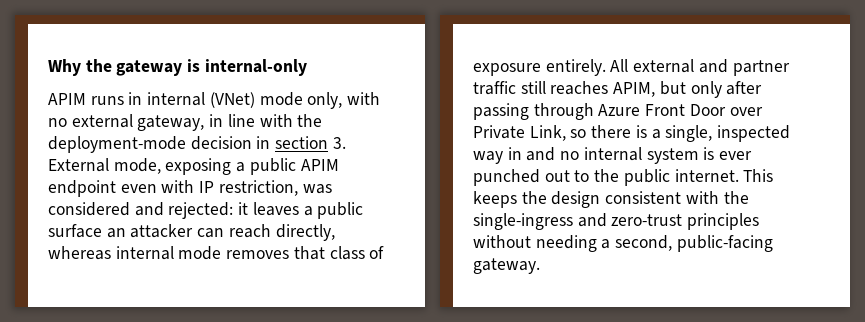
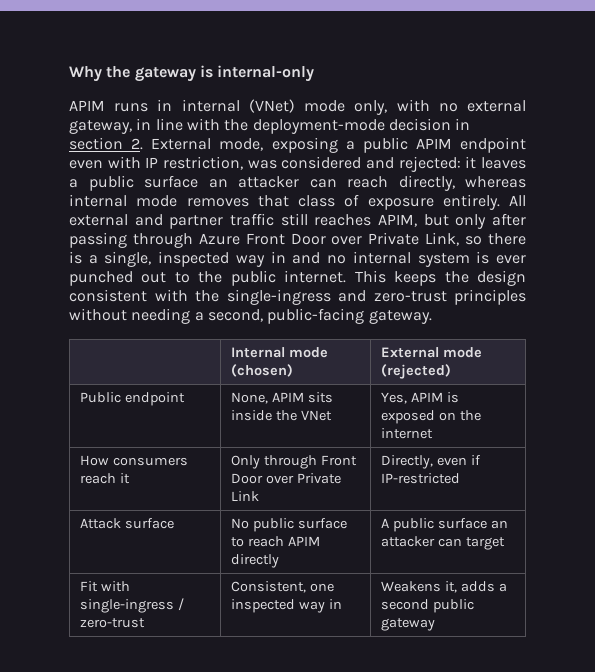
- APIM runs in internal (VNet) mode only, with no external gateway, in line with the deployment-mode decision in section 3. External mode, exposing a public APIM endpoint even with IP restriction, was considered and rejected: it leaves a public surface an attacker can reach directly, whereas internal mode removes that class of exposure entirely.
+ APIM runs in internal (VNet) mode only, with no external gateway, in line with the deployment-mode decision in section 2. External mode, exposing a public APIM endpoint even with IP restriction, was considered and rejected: it leaves a public surface an attacker can reach directly, whereas internal mode removes that class of exposure entirely.
+ | Internal mode (chosen) | External mode (rejected)
+ Public endpoint | None, APIM sits inside the VNet | Yes, APIM is exposed on the internet
+ How consumers reach it | Only through Front Door over Private Link | Directly, even if IP-restricted
+ Attack surface | No public surface to reach APIM directly | A public surface an attacker can target
+ Fit with single-ingress / zero-trust | Consistent, one inspected way in | Weakens it, adds a second public gateway

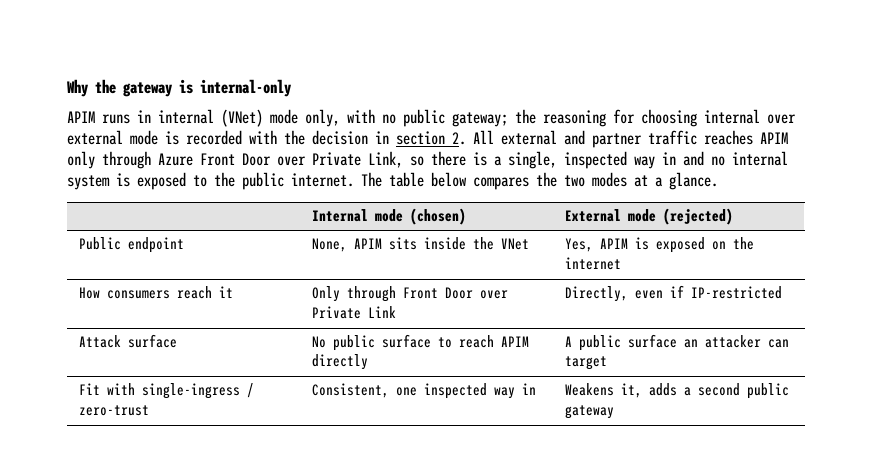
- APIM runs in internal (VNet) mode only, with no external gateway, in line with the deployment-mode decision in section 2. External mode, exposing a public APIM endpoint even with IP restriction, was considered and rejected: it leaves a public surface an attacker can reach directly, whereas internal mode removes that class of exposure entirely. All external and partner traffic still reaches APIM, but only after passing through Azure Front Door over Private Link, so there is a single, inspected way in and no internal system is ever punched out to the public internet.
+ APIM runs in internal (VNet) mode only, with no public gateway; the reasoning for choosing internal over external mode is recorded with the decision in section 2. All external and partner traffic reaches APIM only through Azure Front Door over Private Link, so there is a single, inspected way in and no internal system is exposed to the public internet.
- This keeps the design consistent with the single-ingress and zero-trust principles without needing a second, public-facing gateway.
+ The table below compares the two modes at a glance.

